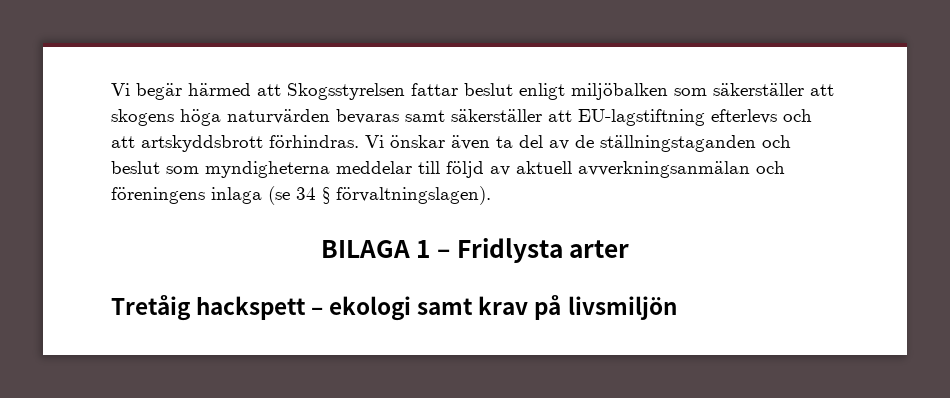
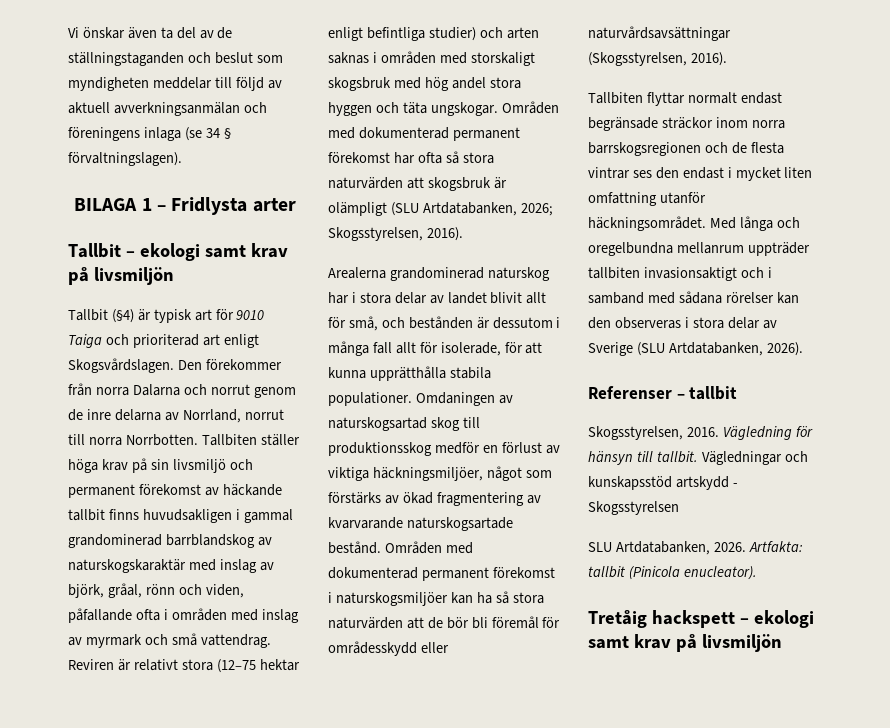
- Vi begär härmed att Skogsstyrelsen fattar beslut enligt miljöbalken som säkerställer att skogens höga naturvärden bevaras samt säkerställer att EU-lagstiftning efterlevs och att artskyddsbrott förhindras. Vi önskar även ta del av de ställningstaganden och beslut som myndigheterna meddelar till följd av aktuell avverkningsanmälan och föreningens inlaga (se 34 § förvaltningslagen).
+ Vi önskar även ta del av de ställningstaganden och beslut som myndigheten meddelar till följd av aktuell avverkningsanmälan och föreningens inlaga (se 34 § förvaltningslagen).
+ Tallbit – ekologi samt krav på livsmiljön
+ Tallbit (§4) är typisk art för 9010 Taiga och prioriterad art enligt Skogsvårdslagen. Den förekommer från norra Dalarna och norrut genom de inre delarna av Norrland, norrut till norra Norrbotten. Tallbiten ställer höga krav på sin livsmiljö och permanent förekomst av häckande tallbit finns huvudsakligen i gammal grandominerad barrblandskog av naturskogskaraktär med inslag av björk, gråal, rönn och viden, påfallande ofta i områden med inslag av myrmark och små vattendrag. Reviren är relativt stora (12–75 hektar enligt befintliga studier) och arten saknas i områden med storskaligt skogsbruk med hög andel stora hyggen och täta ungskogar. Områden med dokumenterad permanent förekomst har ofta så stora naturvärden att skogsbruk är olämpligt (SLU Artdatabanken, 2026; Skogsstyrelsen, 2016).
+ Arealerna grandominerad naturskog har i stora delar av landet blivit allt för små, och bestånden är dessutom i många fall allt för isolerade, för att kunna upprätthålla stabila populationer. Omdaningen av naturskogsartad skog till produktionsskog medför en förlust av viktiga häckningsmiljöer, något som förstärks av ökad fragmentering av kvarvarande naturskogsartade bestånd. Områden med dokumenterad permanent förekomst i naturskogsmiljöer kan ha så stora naturvärden att de bör bli föremål för områdesskydd eller naturvårdsavsättningar (Skogsstyrelsen, 2016).
+ Tallbiten flyttar normalt endast begränsade sträckor inom norra barrskogsregionen och de flesta vintrar ses den endast i mycket liten omfattning utanför häckningsområdet. Med långa och oregelbundna mellanrum uppträder tallbiten invasionsaktigt och i samband med sådana rörelser kan den observeras i stora delar av Sverige (SLU Artdatabanken, 2026).
+ Referenser – tallbit
+ Skogsstyrelsen, 2016. Vägledning för hänsyn till tallbit. Vägledningar och kunskapsstöd artskydd - Skogsstyrelsen
+ SLU Artdatabanken, 2026. Artfakta: tallbit (Pinicola enucleator).

